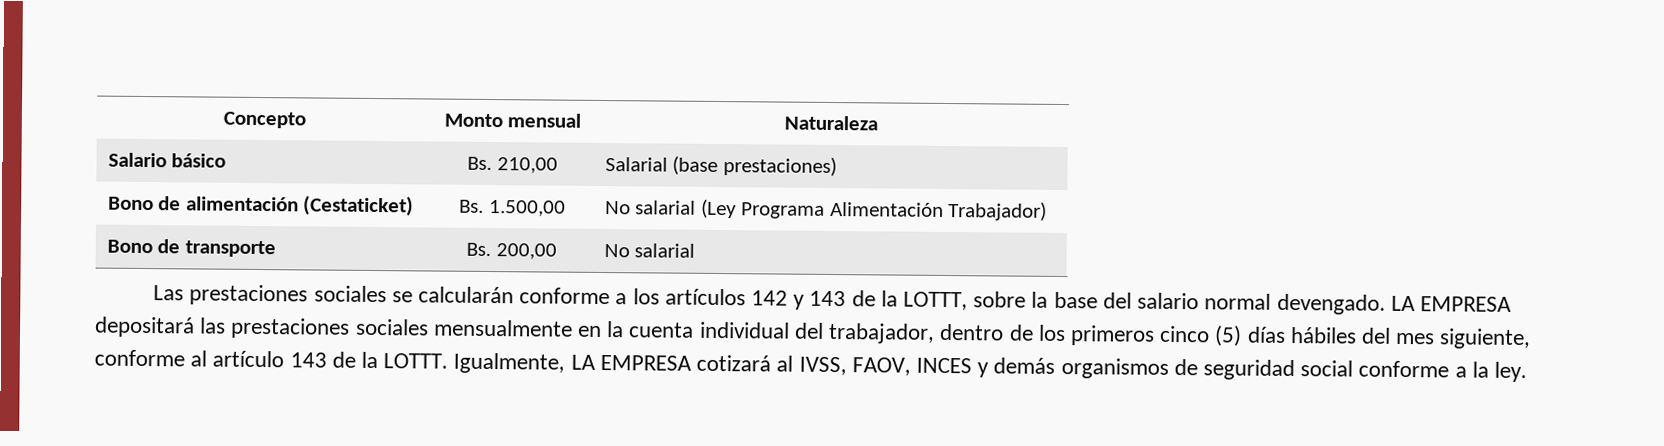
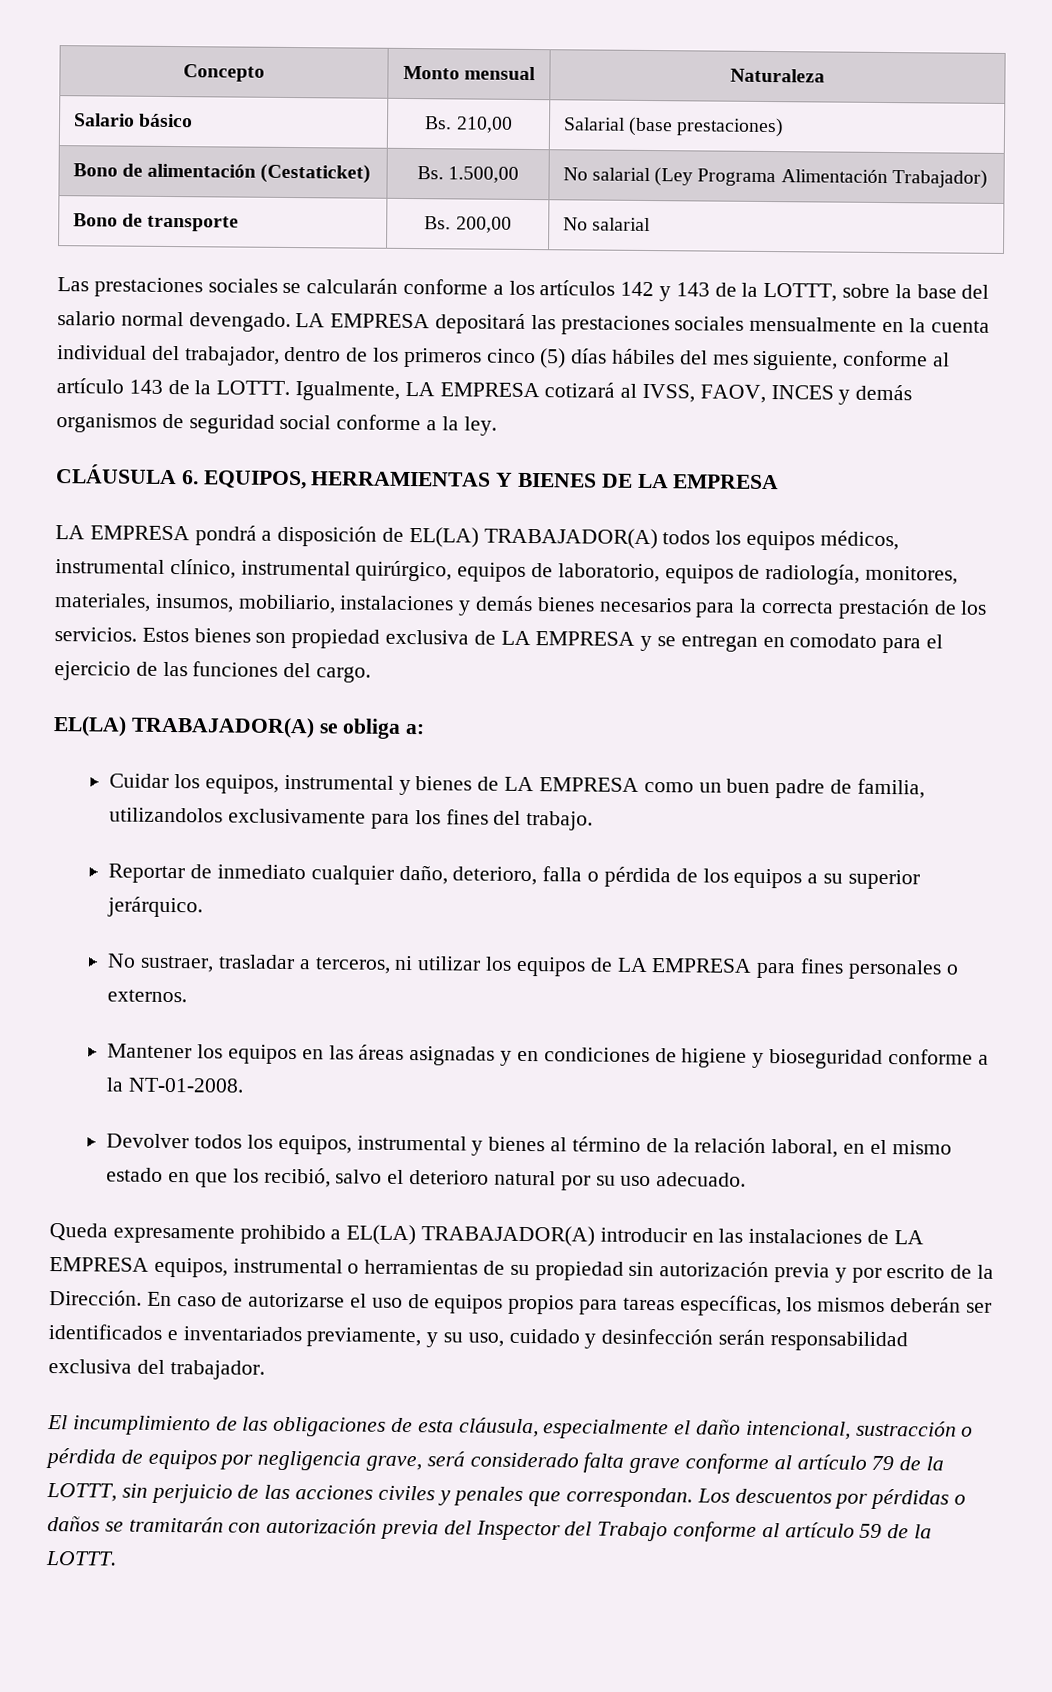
+ CLÁUSULA 6. EQUIPOS, HERRAMIENTAS Y BIENES DE LA EMPRESA
+ LA EMPRESA pondrá a disposición de EL(LA) TRABAJADOR(A) todos los equipos médicos, instrumental clínico, instrumental quirúrgico, equipos de laboratorio, equipos de radiología, monitores, materiales, insumos, mobiliario, instalaciones y demás bienes necesarios para la correcta prestación de los servicios. Estos bienes son propiedad exclusiva de LA EMPRESA y se entregan en comodato para el ejercicio de las funciones del cargo.
+ EL(LA) TRABAJADOR(A) se obliga a:
+ Cuidar los equipos, instrumental y bienes de LA EMPRESA como un buen padre de familia, utilizandolos exclusivamente para los fines del trabajo.
+ Reportar de inmediato cualquier daño, deterioro, falla o pérdida de los equipos a su superior jerárquico.
+ No sustraer, trasladar a terceros, ni utilizar los equipos de LA EMPRESA para fines personales o externos.
+ Mantener los equipos en las áreas asignadas y en condiciones de higiene y bioseguridad conforme a la NT-01-2008.
+ Devolver todos los equipos, instrumental y bienes al término de la relación laboral, en el mismo estado en que los recibió, salvo el deterioro natural por su uso adecuado.
+ Queda expresamente prohibido a EL(LA) TRABAJADOR(A) introducir en las instalaciones de LA EMPRESA equipos, instrumental o herramientas de su propiedad sin autorización previa y por escrito de la Dirección. En caso de autorizarse el uso de equipos propios para tareas específicas, los mismos deberán ser identificados e inventariados previamente, y su uso, cuidado y desinfección serán responsabilidad exclusiva del trabajador.
+ El incumplimiento de las obligaciones de esta cláusula, especialmente el daño intencional, sustracción o pérdida de equipos por negligencia grave, será considerado falta grave conforme al artículo 79 de la LOTTT, sin perjuicio de las acciones civiles y penales que correspondan. Los descuentos por pérdidas o daños se tramitarán con autorización previa del Inspector del Trabajo conforme al artículo 59 de la LOTTT.

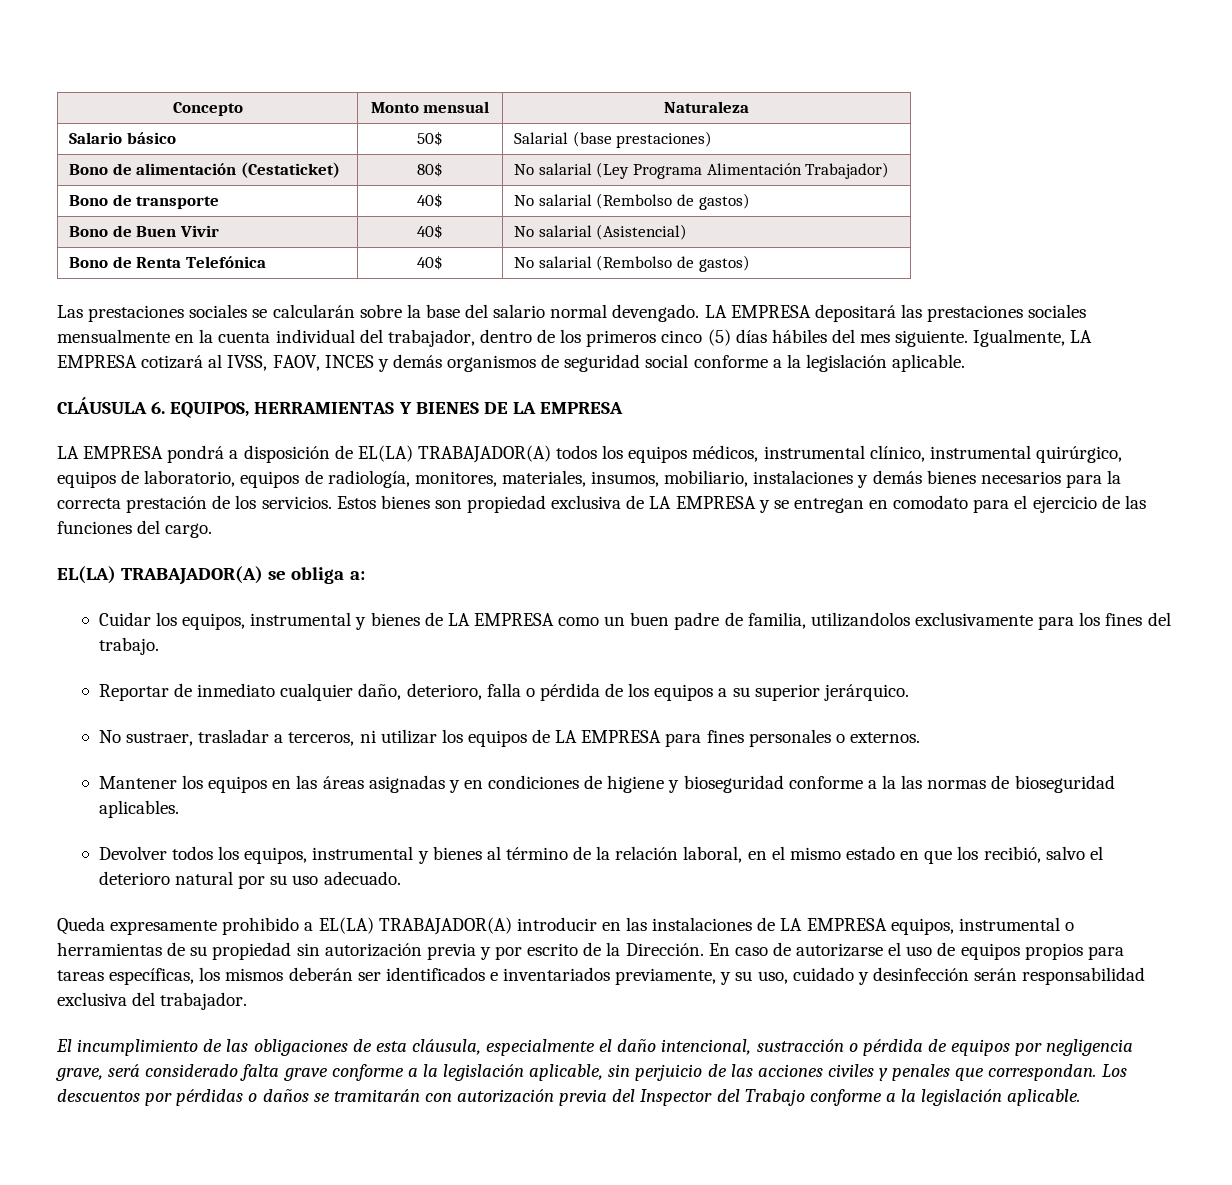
- Salario básico | Bs. 210,00 | Salarial (base prestaciones)
+ Salario básico | 50$ | Salarial (base prestaciones)
- Bono de alimentación (Cestaticket) | Bs. 1.500,00 | No salarial (Ley Programa Alimentación Trabajador)
+ Bono de alimentación (Cestaticket) | 80$ | No salarial (Ley Programa Alimentación Trabajador)
- Bono de transporte | Bs. 200,00 | No salarial
+ Bono de transporte | 40$ | No salarial (Rembolso de gastos)
+ Bono de Buen Vivir | 40$ | No salarial (Asistencial)
+ Bono de Renta Telefónica | 40$ | No salarial (Rembolso de gastos)
- Las prestaciones sociales se calcularán conforme a los artículos 142 y 143 de la LOTTT, sobre la base del salario normal devengado.
+ Las prestaciones sociales se calcularán sobre la base del salario normal devengado.
- LA EMPRESA depositará las prestaciones sociales mensualmente en la cuenta individual del trabajador, dentro de los primeros cinco (5) días hábiles del mes siguiente, conforme al artículo 143 de la LOTTT.
+ LA EMPRESA depositará las prestaciones sociales mensualmente en la cuenta individual del trabajador, dentro de los primeros cinco (5) días hábiles del mes siguiente.
- Igualmente, LA EMPRESA cotizará al IVSS, FAOV, INCES y demás organismos de seguridad social conforme a la ley.
+ Igualmente, LA EMPRESA cotizará al IVSS, FAOV, INCES y demás organismos de seguridad social conforme a la legislación aplicable.
- Mantener los equipos en las áreas asignadas y en condiciones de higiene y bioseguridad conforme a la NT-01-2008.
+ Mantener los equipos en las áreas asignadas y en condiciones de higiene y bioseguridad conforme a la las normas de bioseguridad aplicables.
- El incumplimiento de las obligaciones de esta cláusula, especialmente el daño intencional, sustracción o pérdida de equipos por negligencia grave, será considerado falta grave conforme al artículo 79 de la LOTTT, sin perjuicio de las acciones civiles y penales que correspondan.
+ El incumplimiento de las obligaciones de esta cláusula, especialmente el daño intencional, sustracción o pérdida de equipos por negligencia grave, será considerado falta grave conforme a la legislación aplicable, sin perjuicio de las acciones civiles y penales que correspondan.
- Los descuentos por pérdidas o daños se tramitarán con autorización previa del Inspector del Trabajo conforme al artículo 59 de la LOTTT.
+ Los descuentos por pérdidas o daños se tramitarán con autorización previa del Inspector del Trabajo conforme a la legislación aplicable.

